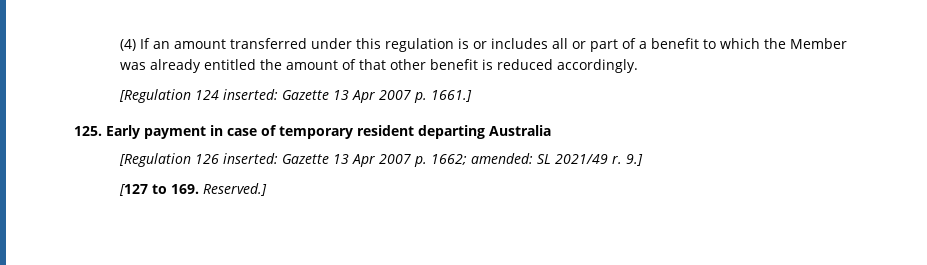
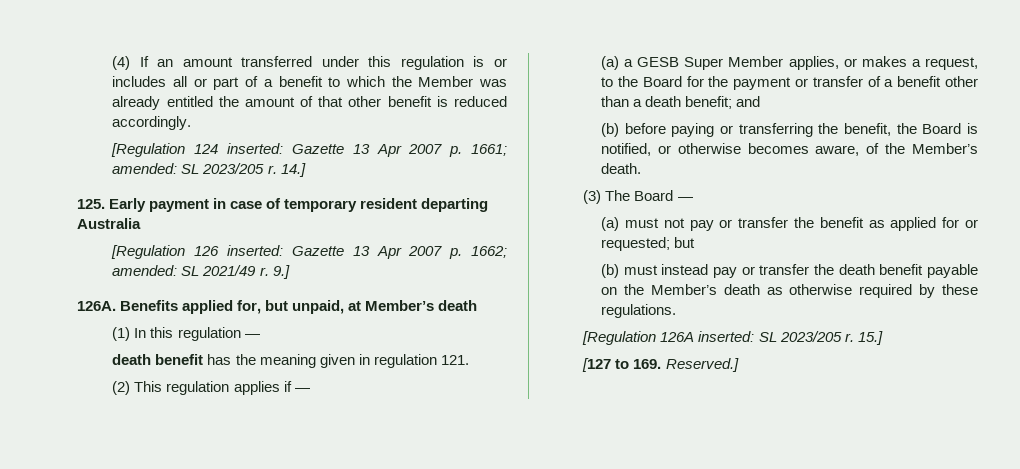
- [Regulation 124 inserted: Gazette 13 Apr 2007 p. 1661.]
+ [Regulation 124 inserted: Gazette 13 Apr 2007 p. 1661; amended: SL 2023/205 r. 14.]
+ 126A. Benefits applied for, but unpaid, at Member’s death
+ (1) In this regulation —
+ death benefit has the meaning given in regulation 121.
+ (2) This regulation applies if —
+ (a) a GESB Super Member applies, or makes a request, to the Board for the payment or transfer of a benefit other than a death benefit; and
+ (b) before paying or transferring the benefit, the Board is notified, or otherwise becomes aware, of the Member’s death.
+ (3) The Board —
+ (a) must not pay or transfer the benefit as applied for or requested; but
+ (b) must instead pay or transfer the death benefit payable on the Member’s death as otherwise required by these regulations.
+ [Regulation 126A inserted: SL 2023/205 r. 15.]

